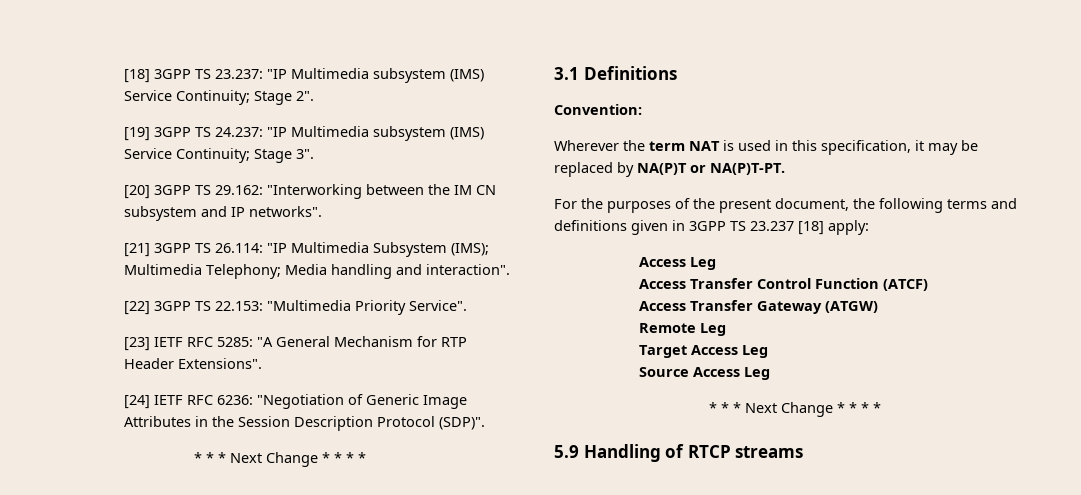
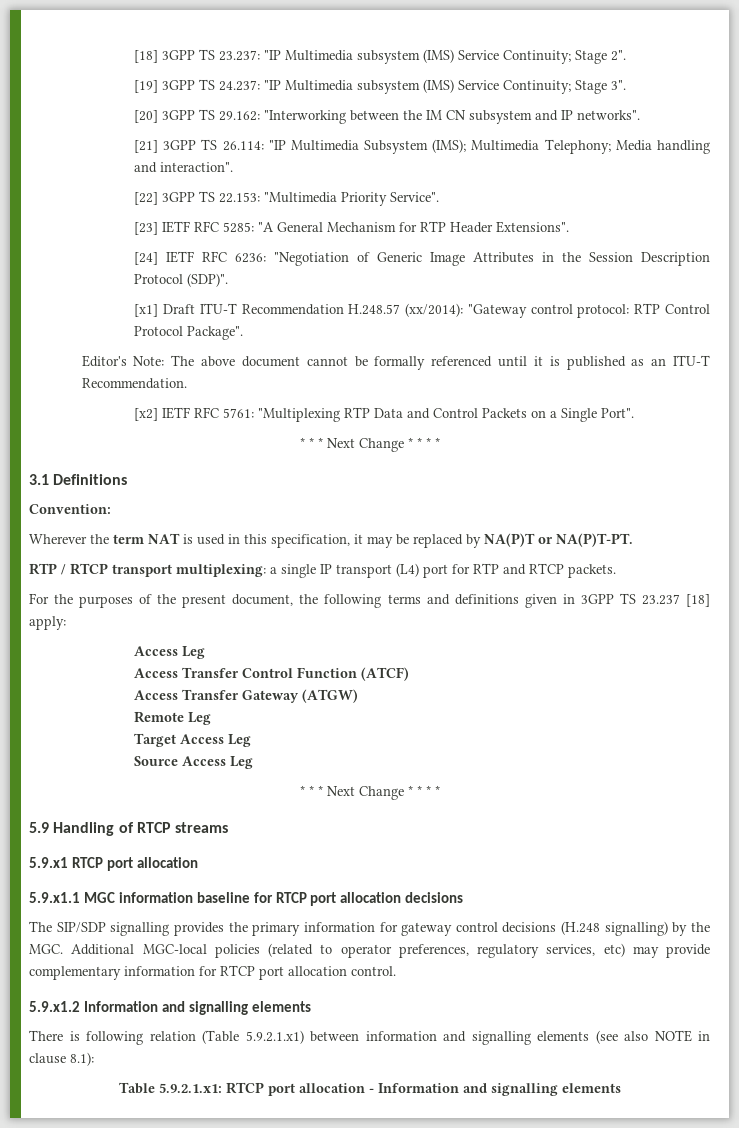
+ [x1] Draft ITU-T Recommendation H.248.57 (xx/2014): "Gateway control protocol: RTP Control Protocol Package".
+ Editor's Note: The above document cannot be formally referenced until it is published as an ITU-T Recommendation.
+ [x2] IETF RFC 5761: "Multiplexing RTP Data and Control Packets on a Single Port".
+ RTP / RTCP transport multiplexing: a single IP transport (L4) port for RTP and RTCP packets.
+ 5.9.x1 RTCP port allocation
+ 5.9.x1.1 MGC information baseline for RTCP port allocation decisions
+ The SIP/SDP signalling provides the primary information for gateway control decisions (H.248 signalling) by the MGC. Additional MGC-local policies (related to operator preferences, regulatory services, etc) may provide complementary information for RTCP port allocation control.
+ 5.9.x1.2 Information and signalling elements
+ There is following relation (Table 5.9.2.1.x1) between information and signalling elements (see also NOTE in clause 8.1):
+ Table 5.9.2.1.x1: RTCP port allocation - Information and signalling elements

